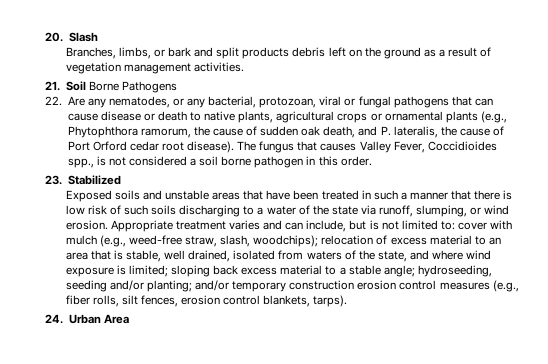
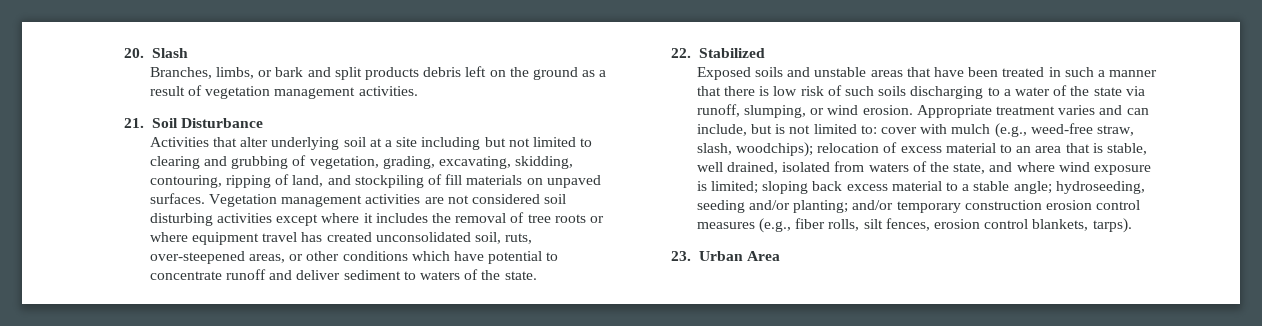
- 21. Soil Borne Pathogens
- 22. Are any nematodes, or any bacterial, protozoan, viral or fungal pathogens that can cause disease or death to native plants, agricultural crops or ornamental plants (e.g., Phytophthora ramorum, the cause of sudden oak death, and P. lateralis, the cause of Port Orford cedar root disease). The fungus that causes Valley Fever, Coccidioides spp., is not considered a soil borne pathogen in this order.
- 23. Stabilized
+ 21. Soil Disturbance
+ Activities that alter underlying soil at a site including but not limited to clearing and grubbing of vegetation, grading, excavating, skidding, contouring, ripping of land, and stockpiling of fill materials on unpaved surfaces. Vegetation management activities are not considered soil disturbing activities except where it includes the removal of tree roots or where equipment travel has created unconsolidated soil, ruts, over-steepened areas, or other conditions which have potential to concentrate runoff and deliver sediment to waters of the state.
+ 22. Stabilized
- 24. Urban Area
+ 23. Urban Area

